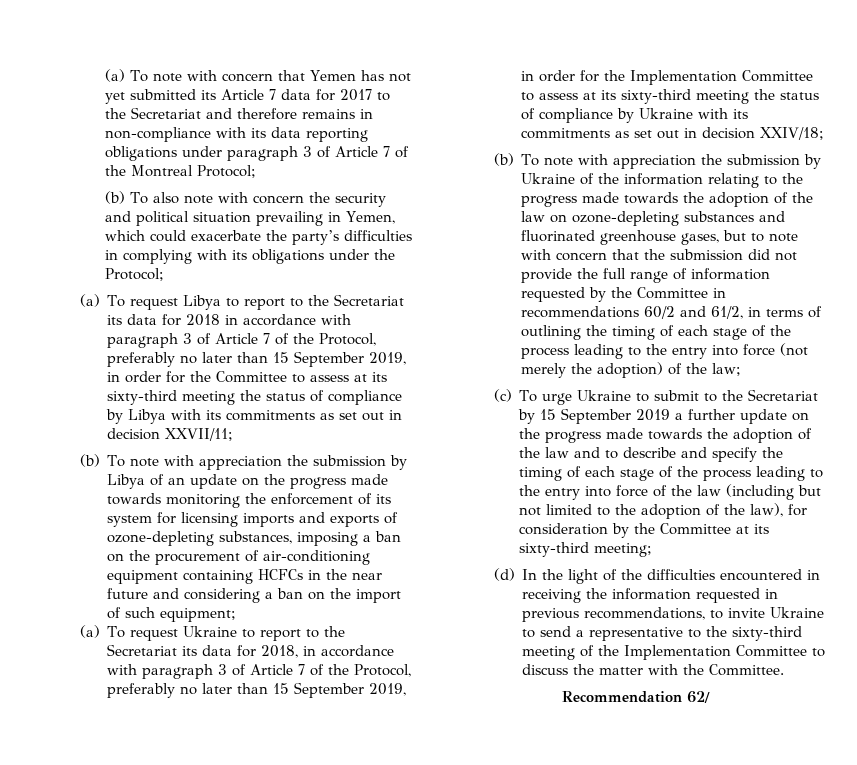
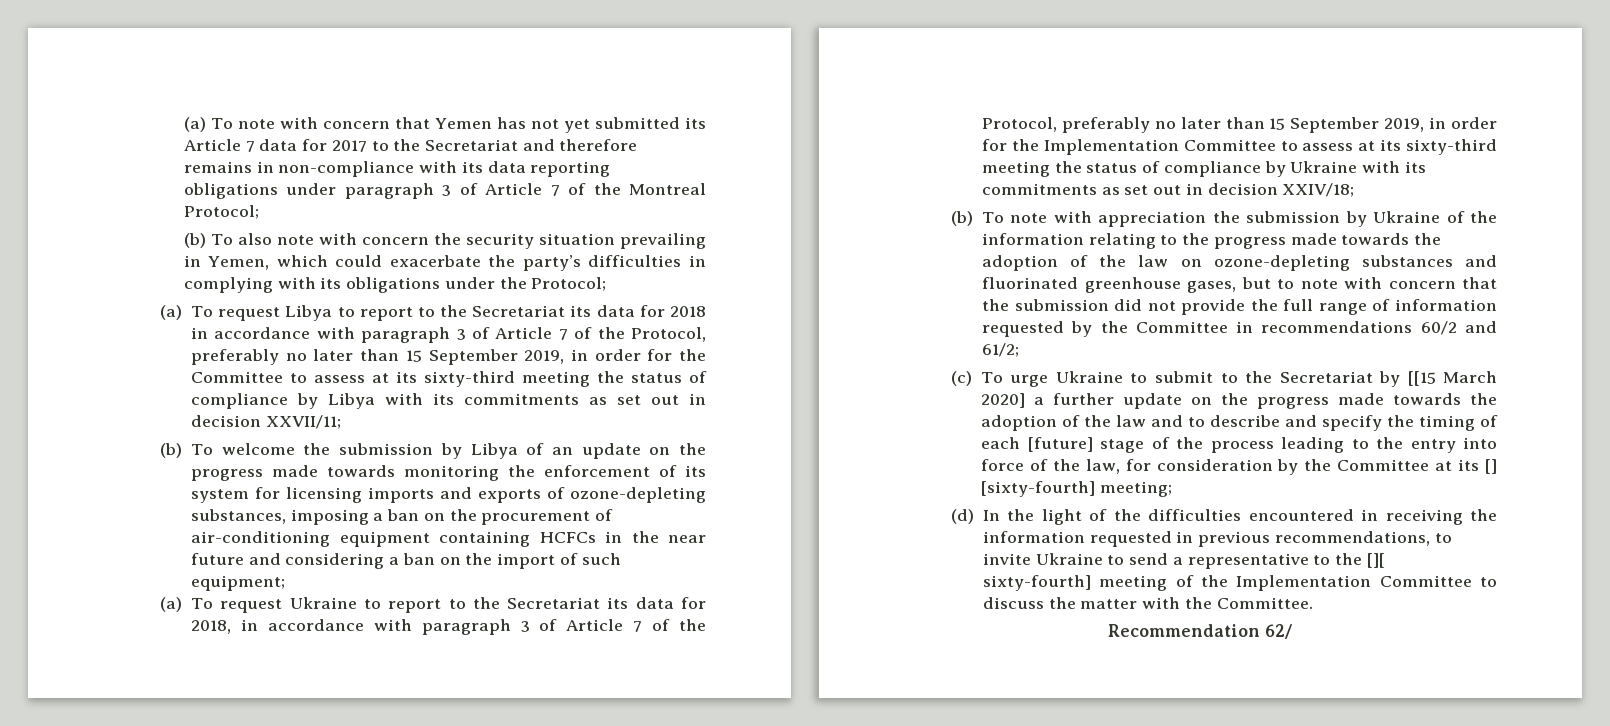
- (b) To also note with concern the security and political situation prevailing in Yemen, which could exacerbate the party’s difficulties in complying with its obligations under the Protocol;
+ (b) To also note with concern the security situation prevailing in Yemen, which could exacerbate the party’s difficulties in complying with its obligations under the Protocol;
- (b) To note with appreciation the submission by Libya of an update on the progress made towards monitoring the enforcement of its system for licensing imports and exports of ozone-depleting substances, imposing a ban on the procurement of air-conditioning equipment containing HCFCs in the near future and considering a ban on the import of such equipment;
+ (b) To welcome the submission by Libya of an update on the progress made towards monitoring the enforcement of its system for licensing imports and exports of ozone-depleting substances, imposing a ban on the procurement of air-conditioning equipment containing HCFCs in the near future and considering a ban on the import of such equipment;
- (b) To note with appreciation the submission by Ukraine of the information relating to the progress made towards the adoption of the law on ozone-depleting substances and fluorinated greenhouse gases, but to note with concern that the submission did not provide the full range of information requested by the Committee in recommendations 60/2 and 61/2, in terms of outlining the timing of each stage of the process leading to the entry into force (not merely the adoption) of the law;
+ (b) To note with appreciation the submission by Ukraine of the information relating to the progress made towards the adoption of the law on ozone-depleting substances and fluorinated greenhouse gases, but to note with concern that the submission did not provide the full range of information requested by the Committee in recommendations 60/2 and 61/2;
- (c) To urge Ukraine to submit to the Secretariat by 15 September 2019 a further update on the progress made towards the adoption of the law and to describe and specify the timing of each stage of the process leading to the entry into force of the law (including but not limited to the adoption of the law), for consideration by the Committee at its sixty-third meeting;
+ (c) To urge Ukraine to submit to the Secretariat by [[15 March 2020] a further update on the progress made towards the adoption of the law and to describe and specify the timing of each [future] stage of the process leading to the entry into force of the law, for consideration by the Committee at its [] [sixty-fourth] meeting;
- (d) In the light of the difficulties encountered in receiving the information requested in previous recommendations, to invite Ukraine to send a representative to the sixty-third meeting of the Implementation Committee to discuss the matter with the Committee.
+ (d) In the light of the difficulties encountered in receiving the information requested in previous recommendations, to invite Ukraine to send a representative to the [][ sixty-fourth] meeting of the Implementation Committee to discuss the matter with the Committee.

